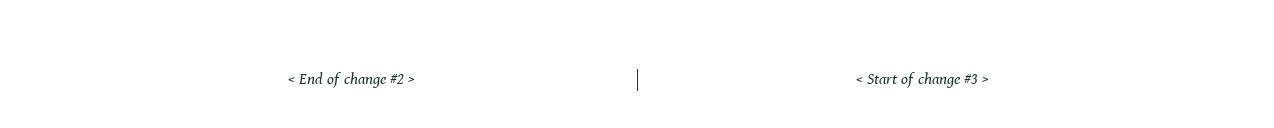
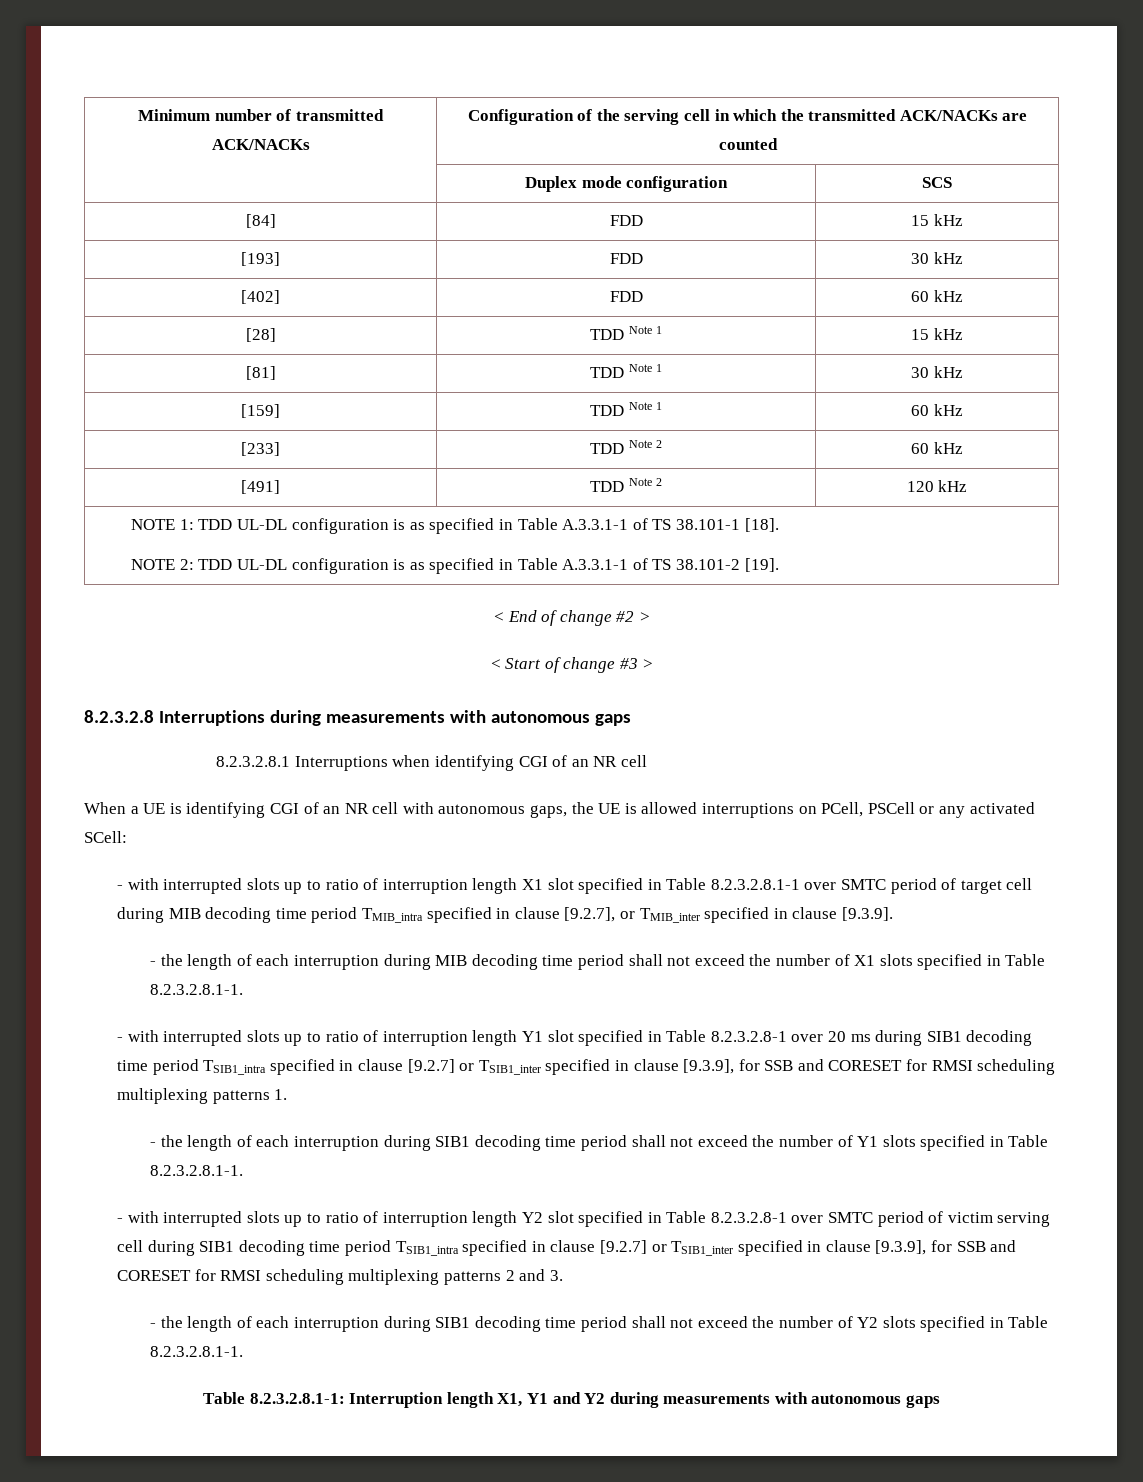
+ Minimum number of transmitted ACK/NACKs | Configuration of the serving cell in which the transmitted ACK/NACKs are counted
+ | Duplex mode configuration | SCS
+ [84] | FDD | 15 kHz
+ [193] | FDD | 30 kHz
+ [402] | FDD | 60 kHz
+ [28] | TDD Note 1 | 15 kHz
+ [81] | TDD Note 1 | 30 kHz
+ [159] | TDD Note 1 | 60 kHz
+ [233] | TDD Note 2 | 60 kHz
+ [491] | TDD Note 2 | 120 kHz
+ NOTE 1: TDD UL-DL configuration is as specified in Table A.3.3.1-1 of TS 38.101-1 [18].
+ NOTE 2: TDD UL-DL configuration is as specified in Table A.3.3.1-1 of TS 38.101-2 [19].
+ 8.2.3.2.8 Interruptions during measurements with autonomous gaps
+ 8.2.3.2.8.1 Interruptions when identifying CGI of an NR cell
+ When a UE is identifying CGI of an NR cell with autonomous gaps, the UE is allowed interruptions on PCell, PSCell or any activated SCell:
+ - with interrupted slots up to ratio of interruption length X1 slot specified in Table 8.2.3.2.8.1-1 over SMTC period of target cell during MIB decoding time period TMIB_intra specified in clause [9.2.7], or TMIB_inter specified in clause [9.3.9].
+ - the length of each interruption during MIB decoding time period shall not exceed the number of X1 slots specified in Table 8.2.3.2.8.1-1.
+ - with interrupted slots up to ratio of interruption length Y1 slot specified in Table 8.2.3.2.8-1 over 20 ms during SIB1 decoding time period TSIB1_intra specified in clause [9.2.7] or TSIB1_inter specified in clause [9.3.9], for SSB and CORESET for RMSI scheduling multiplexing patterns 1.
+ - the length of each interruption during SIB1 decoding time period shall not exceed the number of Y1 slots specified in Table 8.2.3.2.8.1-1.
+ - with interrupted slots up to ratio of interruption length Y2 slot specified in Table 8.2.3.2.8-1 over SMTC period of victim serving cell during SIB1 decoding time period TSIB1_intra specified in clause [9.2.7] or TSIB1_inter specified in clause [9.3.9], for SSB and CORESET for RMSI scheduling multiplexing patterns 2 and 3.
+ - the length of each interruption during SIB1 decoding time period shall not exceed the number of Y2 slots specified in Table 8.2.3.2.8.1-1.
+ Table 8.2.3.2.8.1-1: Interruption length X1, Y1 and Y2 during measurements with autonomous gaps

